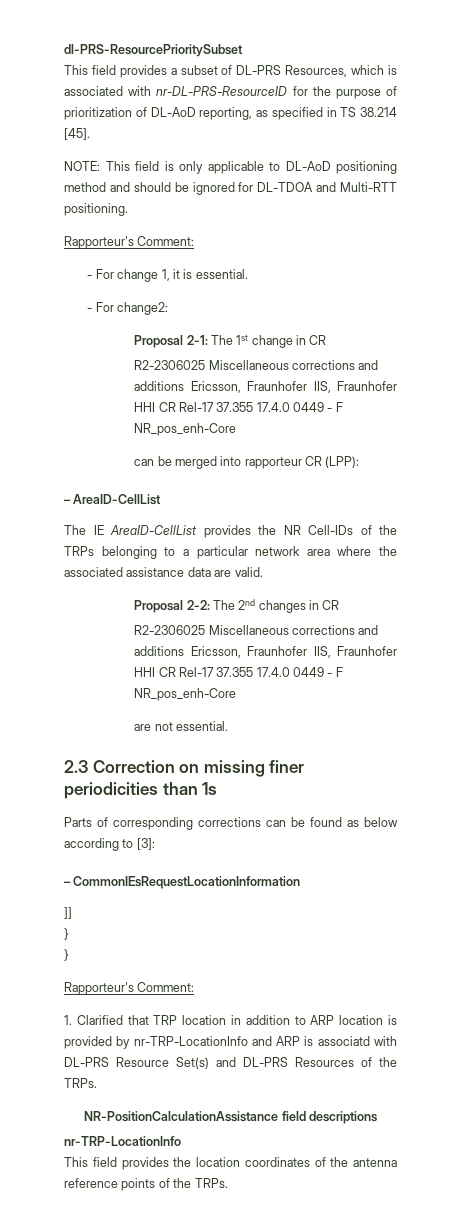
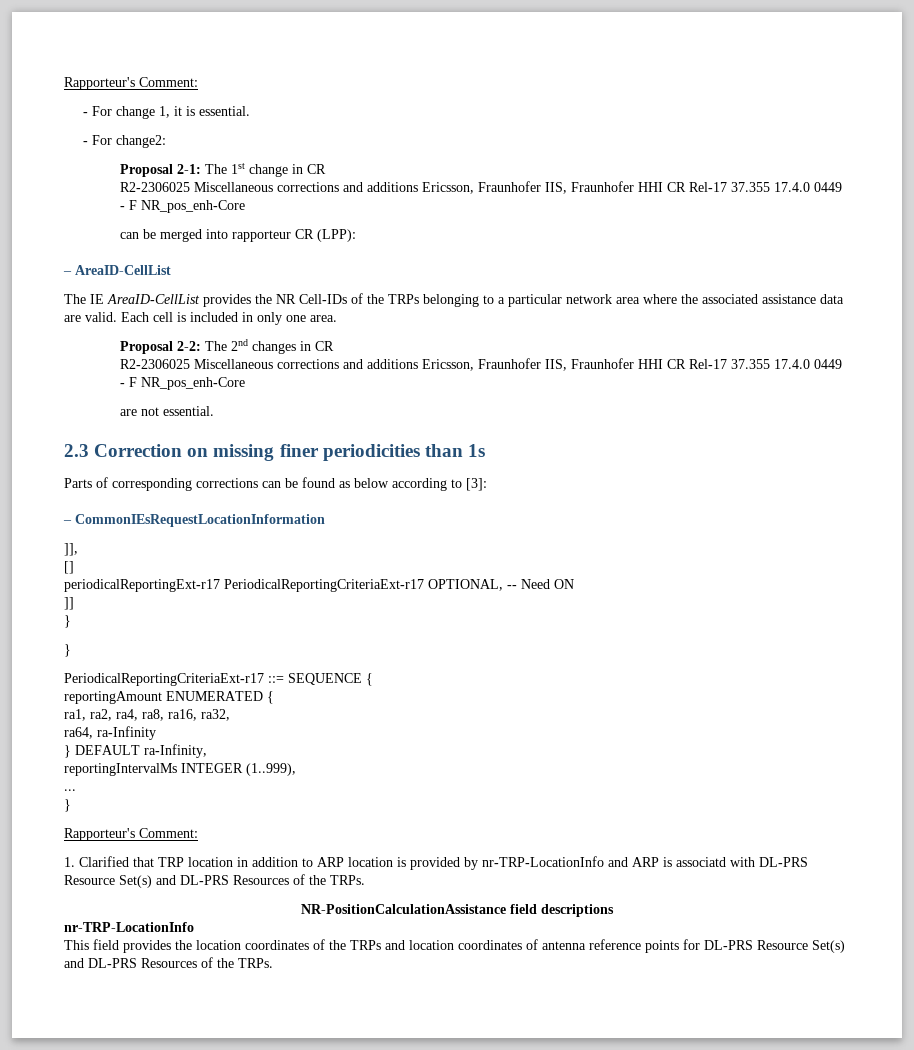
- dl-PRS-ResourcePrioritySubset
- This field provides a subset of DL-PRS Resources, which is associated with nr-DL-PRS-ResourceID for the purpose of prioritization of DL-AoD reporting, as specified in TS 38.214 [45].
- NOTE: This field is only applicable to DL-AoD positioning method and should be ignored for DL-TDOA and Multi-RTT positioning.
+ Each cell is included in only one area.
+ ]],
+ []
+ periodicalReportingExt-r17 PeriodicalReportingCriteriaExt-r17 OPTIONAL, -- Need ON
  ]]
  }
+ }
+ PeriodicalReportingCriteriaExt-r17 ::= SEQUENCE {
+ reportingAmount ENUMERATED {
+ ra1, ra2, ra4, ra8, ra16, ra32,
+ ra64, ra-Infinity
+ } DEFAULT ra-Infinity,
+ reportingIntervalMs INTEGER (1..999),
+ ...
- This field provides the location coordinates of the antenna reference points of the TRPs.
+ This field provides the location coordinates of the TRPs and location coordinates of antenna reference points for DL-PRS Resource Set(s) and DL-PRS Resources of the TRPs.

